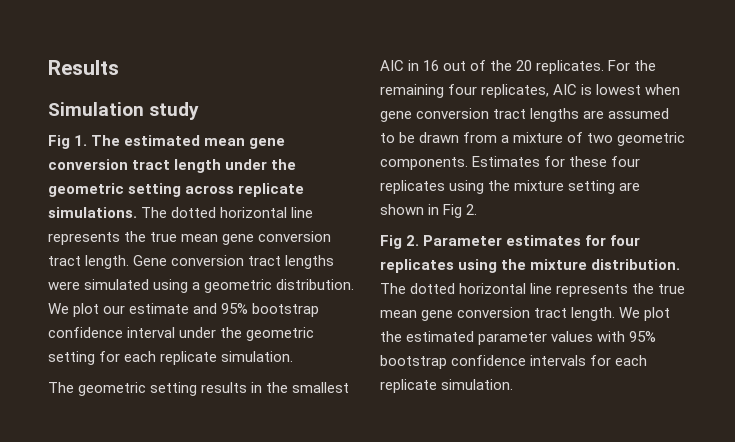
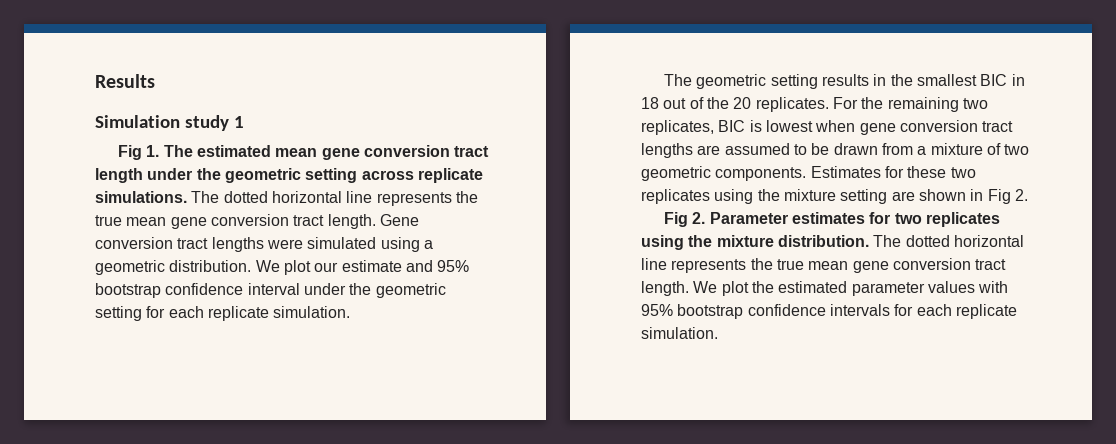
- Simulation study
+ Simulation study 1
- The geometric setting results in the smallest AIC in 16 out of the 20 replicates.
+ The geometric setting results in the smallest BIC in 18 out of the 20 replicates.
- For the remaining four replicates, AIC is lowest when gene conversion tract lengths are assumed to be drawn from a mixture of two geometric components.
+ For the remaining two replicates, BIC is lowest when gene conversion tract lengths are assumed to be drawn from a mixture of two geometric components.
- Estimates for these four replicates using the mixture setting are shown in Fig 2.
+ Estimates for these two replicates using the mixture setting are shown in Fig 2.
- Fig 2. Parameter estimates for four replicates using the mixture distribution.
+ Fig 2. Parameter estimates for two replicates using the mixture distribution.

